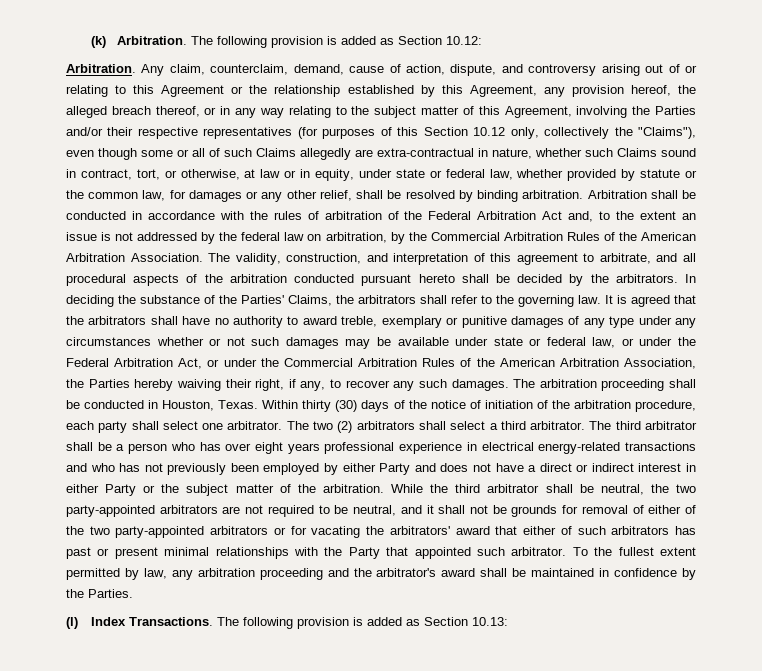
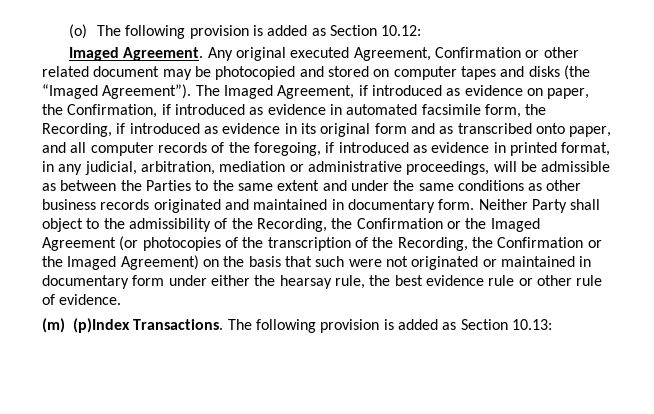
- (k) Arbitration. The following provision is added as Section 10.12:
+ (o) The following provision is added as Section 10.12:
- Arbitration. Any claim, counterclaim, demand, cause of action, dispute, and controversy arising out of or relating to this Agreement or the relationship established by this Agreement, any provision hereof, the alleged breach thereof, or in any way relating to the subject matter of this Agreement, involving the Parties and/or their respective representatives (for purposes of this Section 10.12 only, collectively the "Claims"), even though some or all of such Claims allegedly are extra-contractual in nature, whether such Claims sound in contract, tort, or otherwise, at law or in equity, under state or federal law, whether provided by statute or the common law, for damages or any other relief, shall be resolved by binding arbitration. Arbitration shall be conducted in accordance with the rules of arbitration of the Federal Arbitration Act and, to the extent an issue is not addressed by the federal law on arbitration, by the Commercial Arbitration Rules of the American Arbitration Association. The validity, construction, and interpretation of this agreement to arbitrate, and all procedural aspects of the arbitration conducted pursuant hereto shall be decided by the arbitrators. In deciding the substance of the Parties' Claims, the arbitrators shall refer to the governing law. It is agreed that the arbitrators shall have no authority to award treble, exemplary or punitive damages of any type under any circumstances whether or not such damages may be available under state or federal law, or under the Federal Arbitration Act, or under the Commercial Arbitration Rules of the American Arbitration Association, the Parties hereby waiving their right, if any, to recover any such damages. The arbitration proceeding shall be conducted in Houston, Texas. Within thirty (30) days of the notice of initiation of the arbitration procedure, each party shall select one arbitrator. The two (2) arbitrators shall select a third arbitrator. The third arbitrator shall be a person who has over eight years professional experience in electrical energy-related transactions and who has not previously been employed by either Party and does not have a direct or indirect interest in either Party or the subject matter of the arbitration. While the third arbitrator shall be neutral, the two party-appointed arbitrators are not required to be neutral, and it shall not be grounds for removal of either of the two party-appointed arbitrators or for vacating the arbitrators' award that either of such arbitrators has past or present minimal relationships with the Party that appointed such arbitrator. To the fullest extent permitted by law, any arbitration proceeding and the arbitrator's award shall be maintained in confidence by the Parties.
- (l) Index Transactions.
+ Imaged Agreement. Any original executed Agreement, Confirmation or other related document may be photocopied and stored on computer tapes and disks (the “Imaged Agreement”). The Imaged Agreement, if introduced as evidence on paper, the Confirmation, if introduced as evidence in automated facsimile form, the Recording, if introduced as evidence in its original form and as transcribed onto paper, and all computer records of the foregoing, if introduced as evidence in printed format, in any judicial, arbitration, mediation or administrative proceedings, will be admissible as between the Parties to the same extent and under the same conditions as other business records originated and maintained in documentary form. Neither Party shall object to the admissibility of the Recording, the Confirmation or the Imaged Agreement (or photocopies of the transcription of the Recording, the Confirmation or the Imaged Agreement) on the basis that such were not originated or maintained in documentary form under either the hearsay rule, the best evidence rule or other rule of evidence.
+ (m) (p)Index Transactions.

